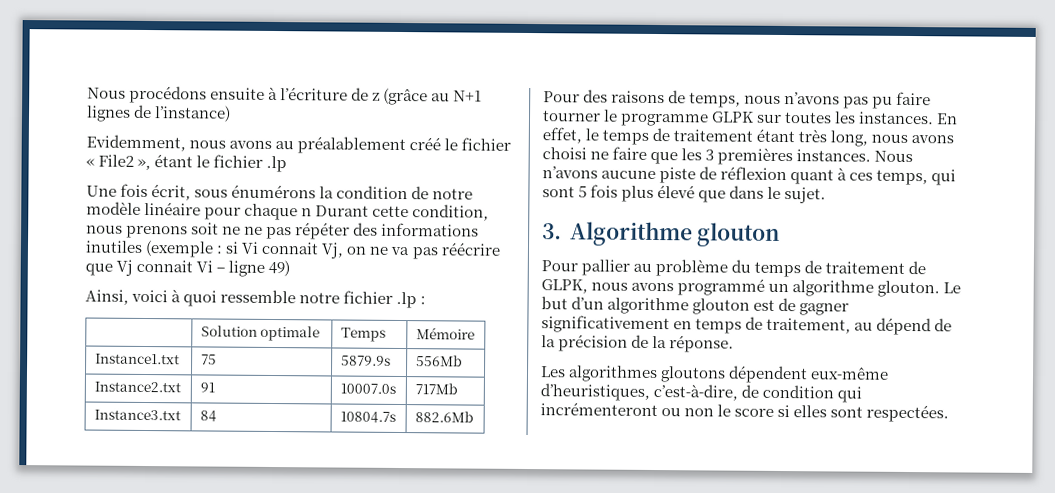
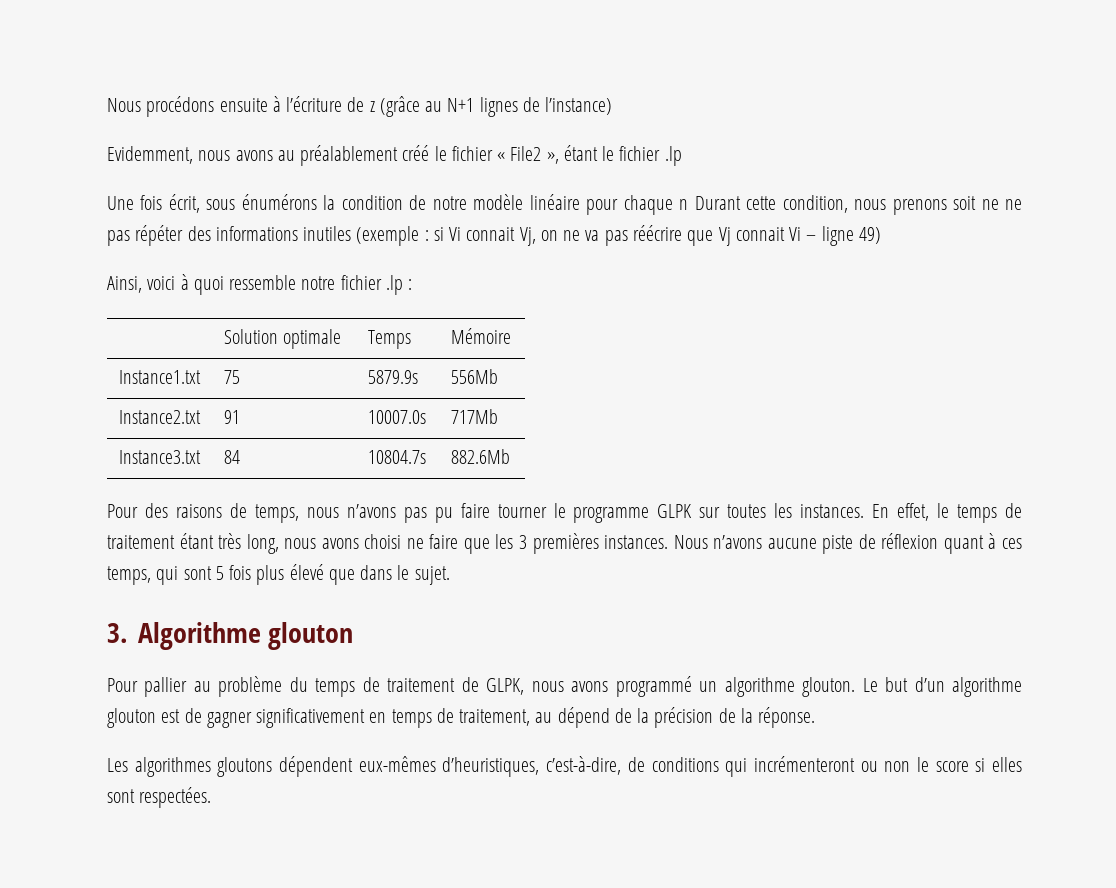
- Les algorithmes gloutons dépendent eux-même d’heuristiques, c’est-à-dire, de condition qui incrémenteront ou non le score si elles sont respectées.
+ Les algorithmes gloutons dépendent eux-mêmes d’heuristiques, c’est-à-dire, de conditions qui incrémenteront ou non le score si elles sont respectées.

